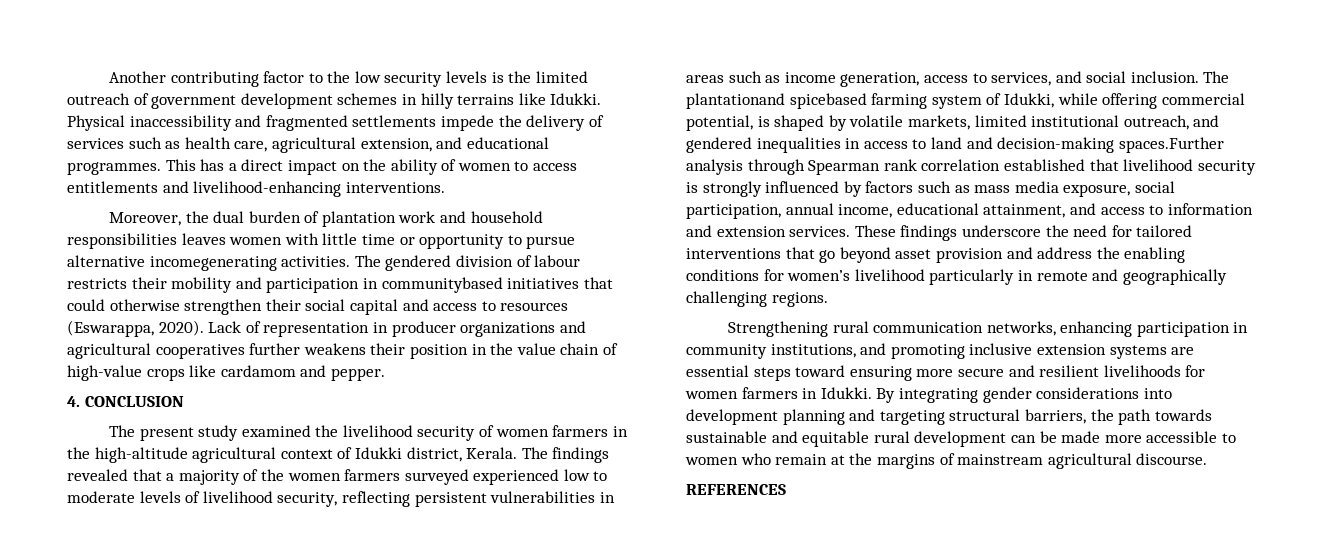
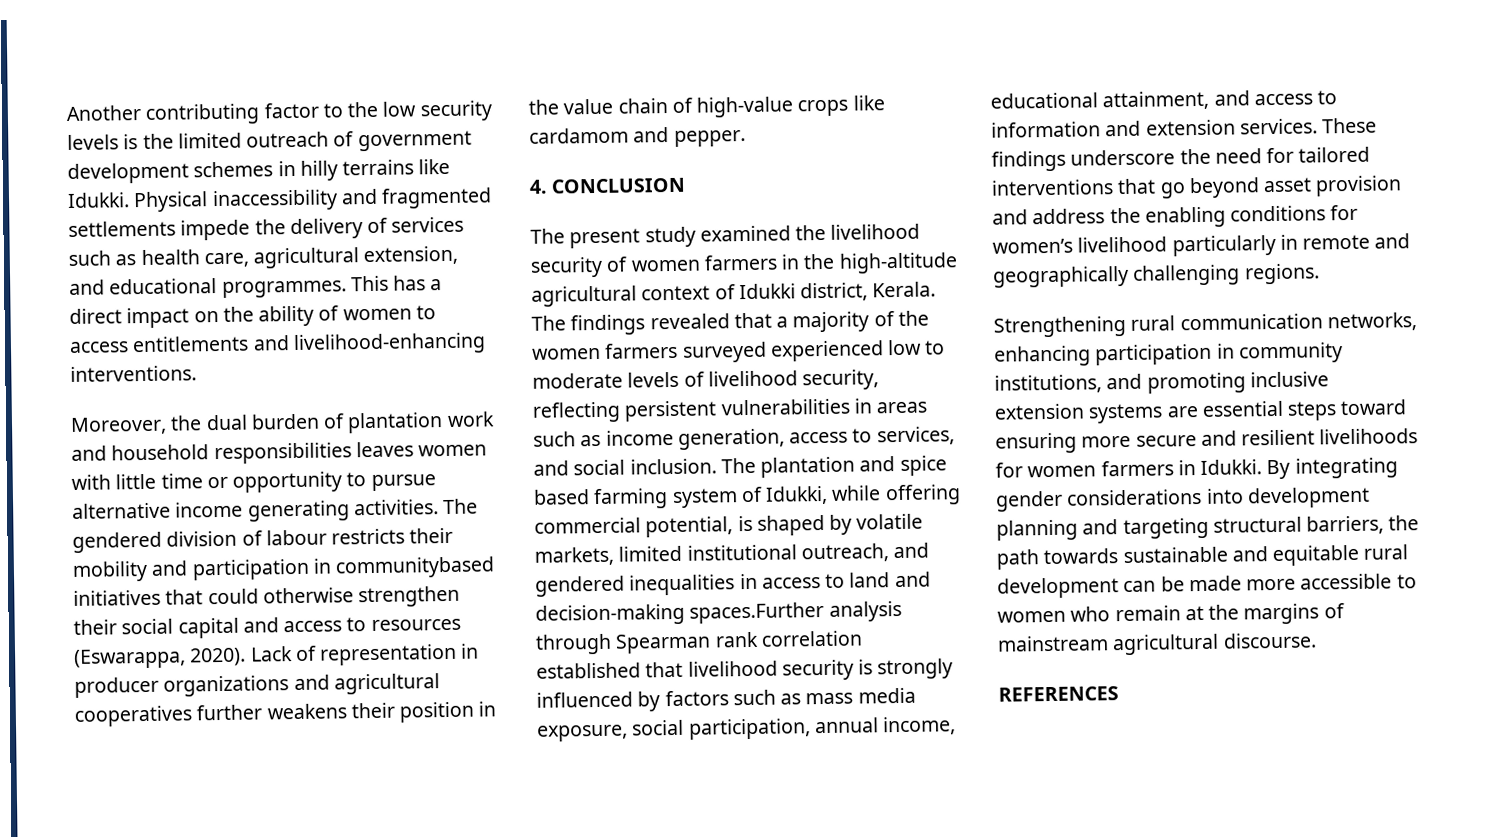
- Moreover, the dual burden of plantation work and household responsibilities leaves women with little time or opportunity to pursue alternative incomegenerating activities.
+ Moreover, the dual burden of plantation work and household responsibilities leaves women with little time or opportunity to pursue alternative income generating activities.
- The plantationand spicebased farming system of Idukki, while offering commercial potential, is shaped by volatile markets, limited institutional outreach, and gendered inequalities in access to land and decision-making spaces.Further analysis through Spearman rank correlation established that livelihood security is strongly influenced by factors such as mass media exposure, social participation, annual income, educational attainment, and access to information and extension services.
+ The plantation and spice based farming system of Idukki, while offering commercial potential, is shaped by volatile markets, limited institutional outreach, and gendered inequalities in access to land and decision-making spaces.Further analysis through Spearman rank correlation established that livelihood security is strongly influenced by factors such as mass media exposure, social participation, annual income, educational attainment, and access to information and extension services.

